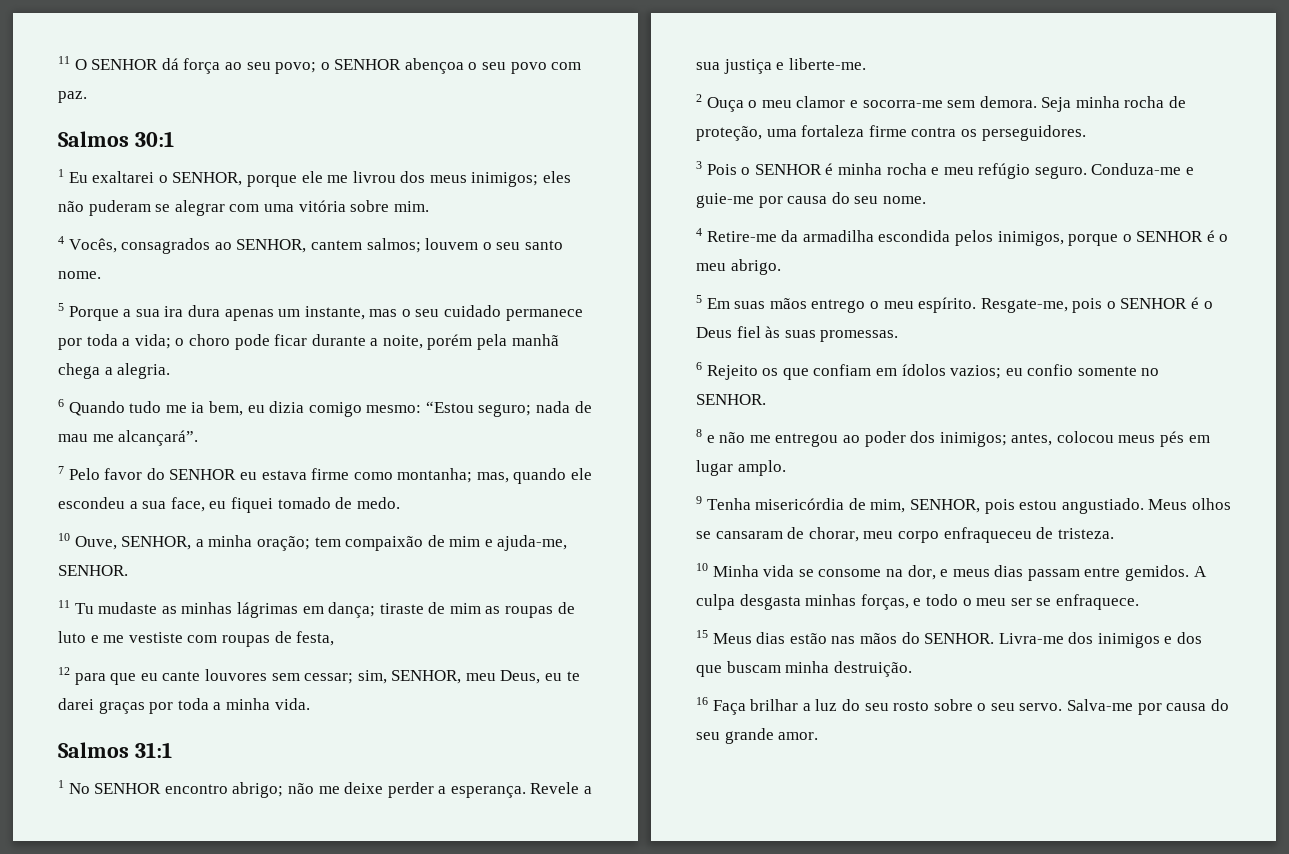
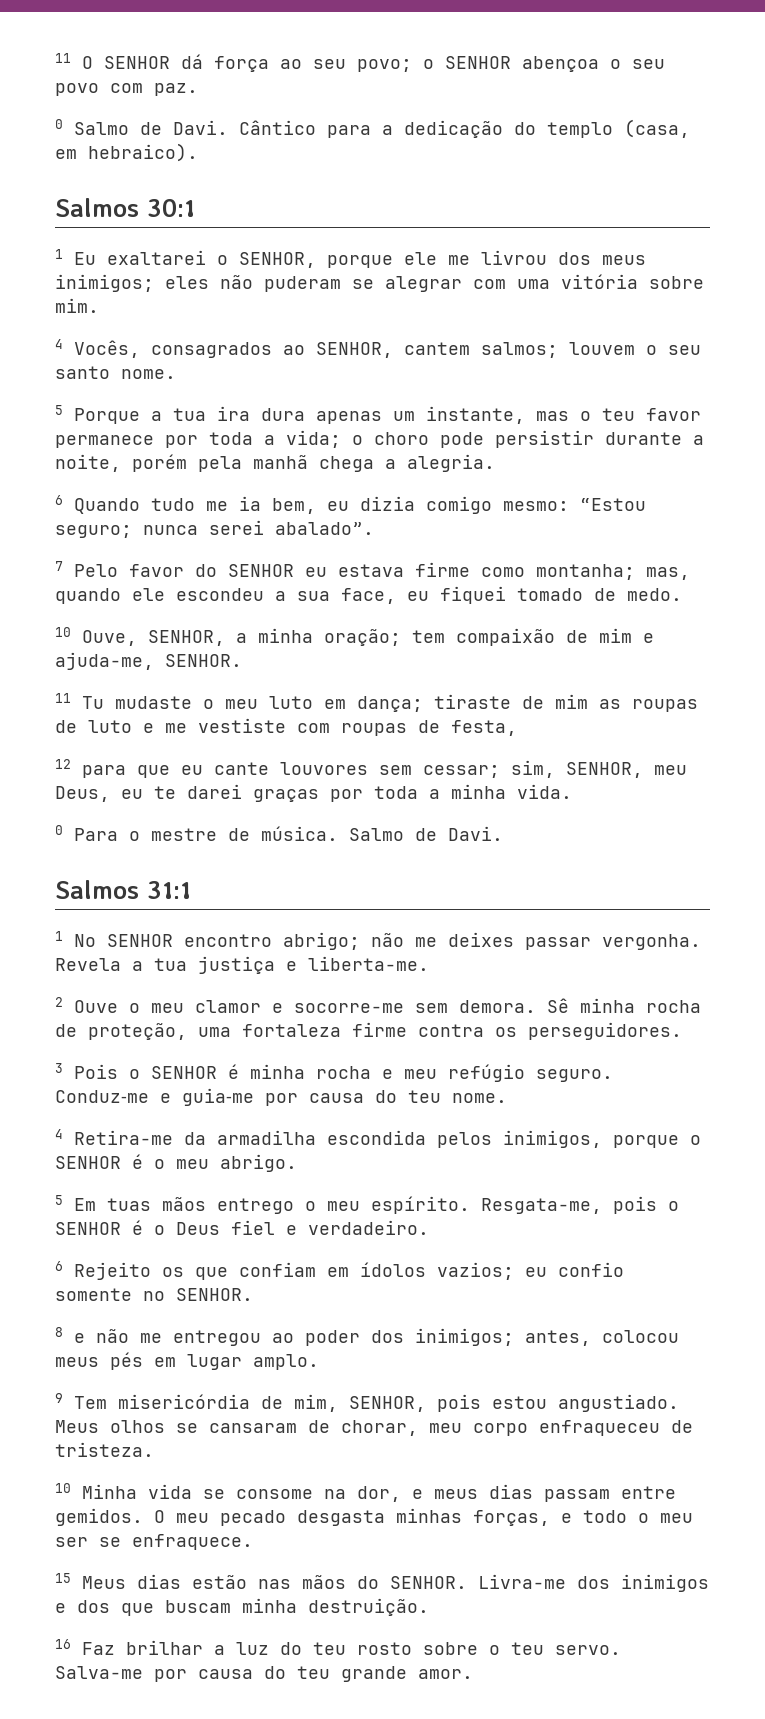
+ 0 Salmo de Davi. Cântico para a dedicação do templo (casa, em hebraico).
- 5 Porque a sua ira dura apenas um instante, mas o seu cuidado permanece por toda a vida; o choro pode ficar durante a noite, porém pela manhã chega a alegria.
+ 5 Porque a tua ira dura apenas um instante, mas o teu favor permanece por toda a vida; o choro pode persistir durante a noite, porém pela manhã chega a alegria.
- 6 Quando tudo me ia bem, eu dizia comigo mesmo: “Estou seguro; nada de mau me alcançará”.
+ 6 Quando tudo me ia bem, eu dizia comigo mesmo: “Estou seguro; nunca serei abalado”.
- 11 Tu mudaste as minhas lágrimas em dança; tiraste de mim as roupas de luto e me vestiste com roupas de festa,
+ 11 Tu mudaste o meu luto em dança; tiraste de mim as roupas de luto e me vestiste com roupas de festa,
+ 0 Para o mestre de música. Salmo de Davi.
- 1 No SENHOR encontro abrigo; não me deixe perder a esperança. Revele a sua justiça e liberte-me.
+ 1 No SENHOR encontro abrigo; não me deixes passar vergonha. Revela a tua justiça e liberta-me.
- 2 Ouça o meu clamor e socorra-me sem demora.
+ 2 Ouve o meu clamor e socorre-me sem demora.
- Seja minha rocha de proteção, uma fortaleza firme contra os perseguidores.
+ Sê minha rocha de proteção, uma fortaleza firme contra os perseguidores.
- Conduza-me e guie-me por causa do seu nome.
+ Conduz‑me e guia‑me por causa do teu nome.
- 4 Retire-me da armadilha escondida pelos inimigos, porque o SENHOR é o meu abrigo.
+ 4 Retira-me da armadilha escondida pelos inimigos, porque o SENHOR é o meu abrigo.
- 5 Em suas mãos entrego o meu espírito.
+ 5 Em tuas mãos entrego o meu espírito.
- Resgate-me, pois o SENHOR é o Deus fiel às suas promessas.
+ Resgata-me, pois o SENHOR é o Deus fiel e verdadeiro.
- 9 Tenha misericórdia de mim, SENHOR, pois estou angustiado.
+ 9 Tem misericórdia de mim, SENHOR, pois estou angustiado.
- A culpa desgasta minhas forças, e todo o meu ser se enfraquece.
+ O meu pecado desgasta minhas forças, e todo o meu ser se enfraquece.
- 16 Faça brilhar a luz do seu rosto sobre o seu servo.
+ 16 Faz brilhar a luz do teu rosto sobre o teu servo.
- Salva-me por causa do seu grande amor.
+ Salva-me por causa do teu grande amor.

